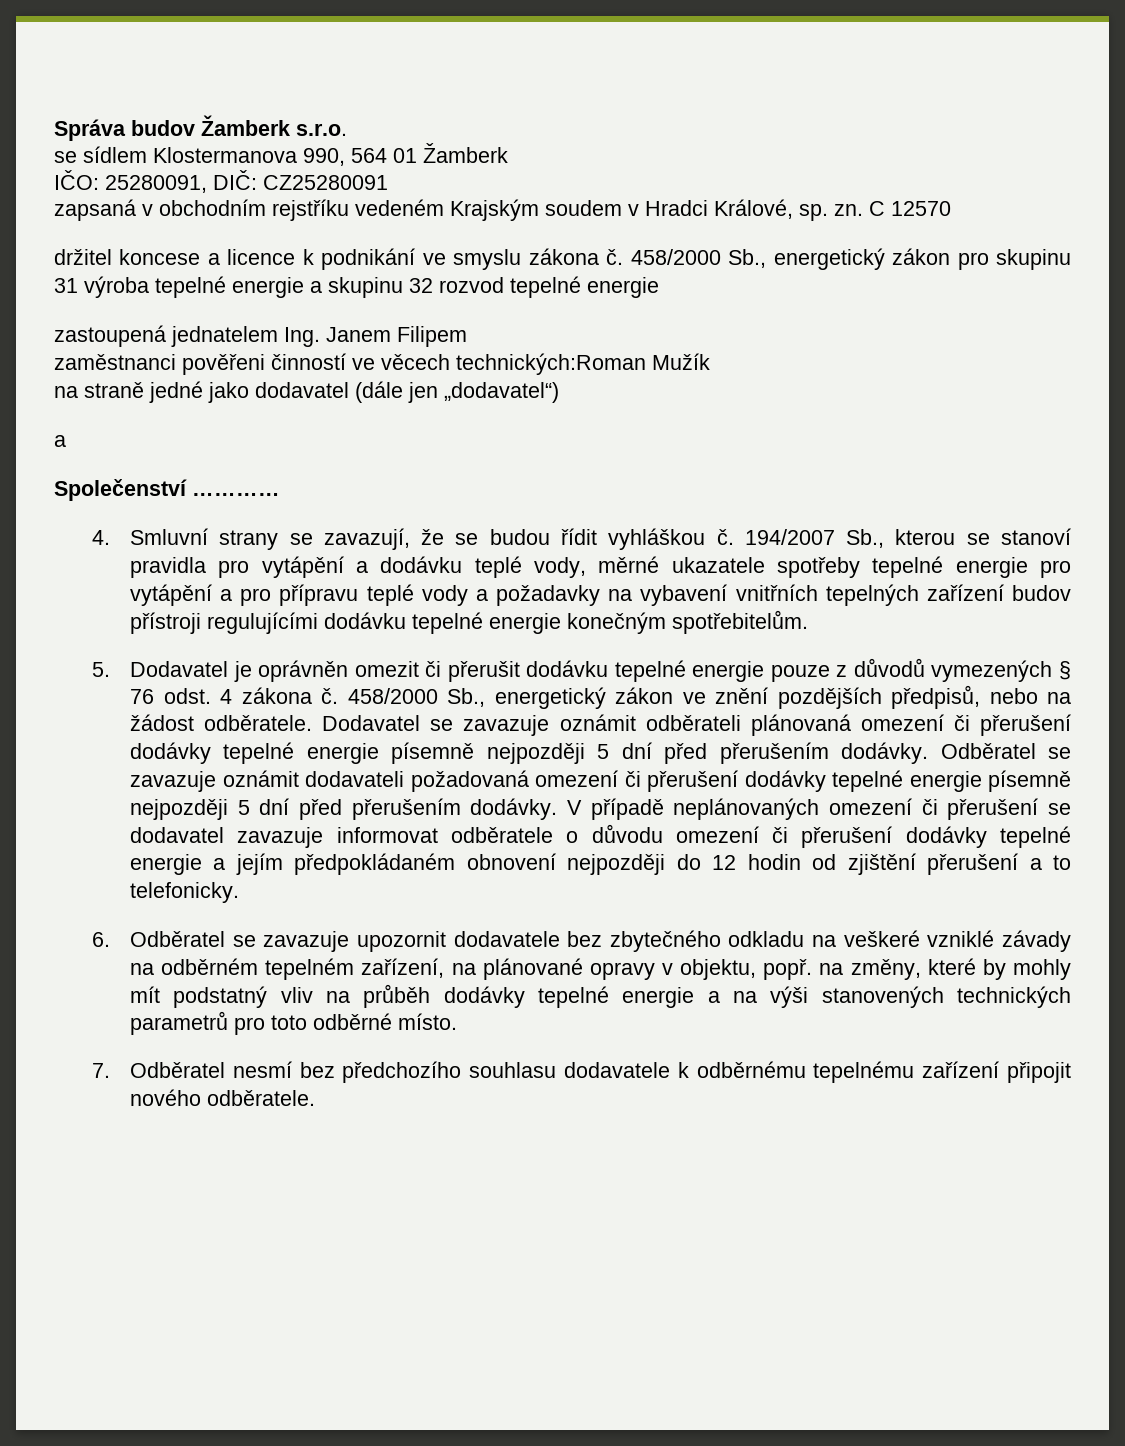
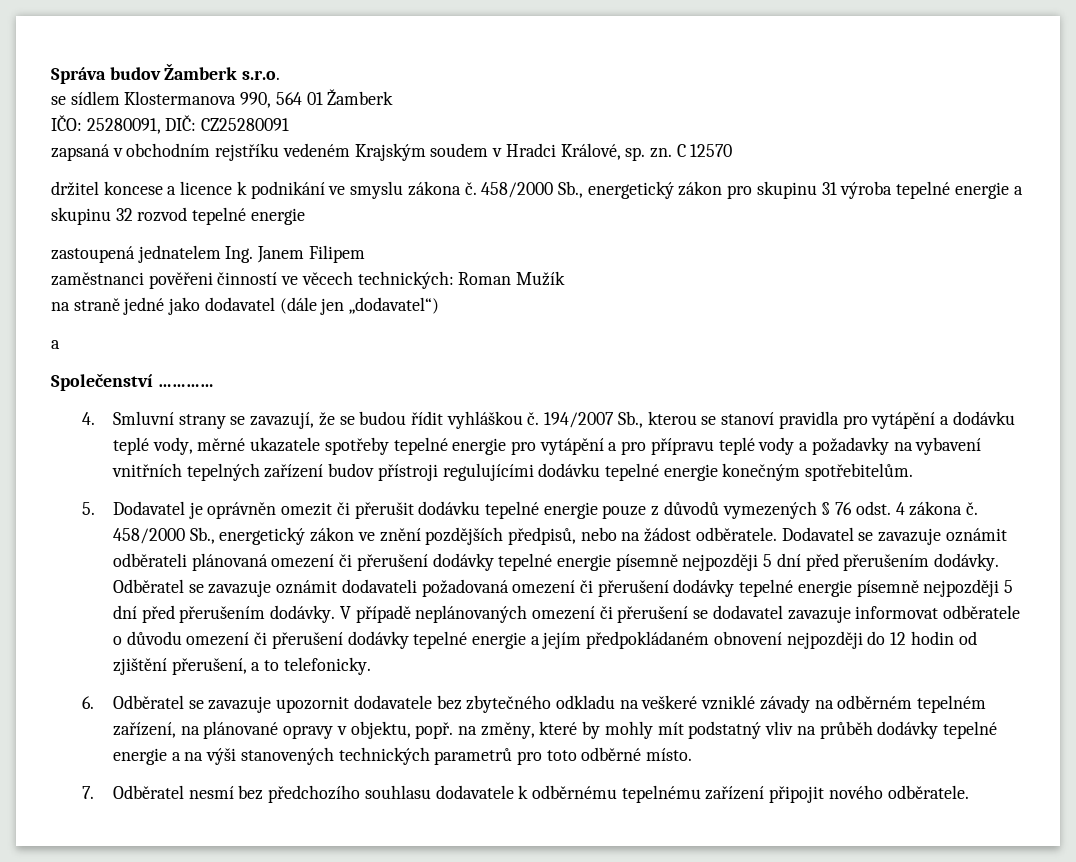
- zaměstnanci pověřeni činností ve věcech technických:Roman Mužík
+ zaměstnanci pověřeni činností ve věcech technických: Roman Mužík
- V případě neplánovaných omezení či přerušení se dodavatel zavazuje informovat odběratele o důvodu omezení či přerušení dodávky tepelné energie a jejím předpokládaném obnovení nejpozději do 12 hodin od zjištění přerušení a to telefonicky.
+ V případě neplánovaných omezení či přerušení se dodavatel zavazuje informovat odběratele o důvodu omezení či přerušení dodávky tepelné energie a jejím předpokládaném obnovení nejpozději do 12 hodin od zjištění přerušení, a to telefonicky.

